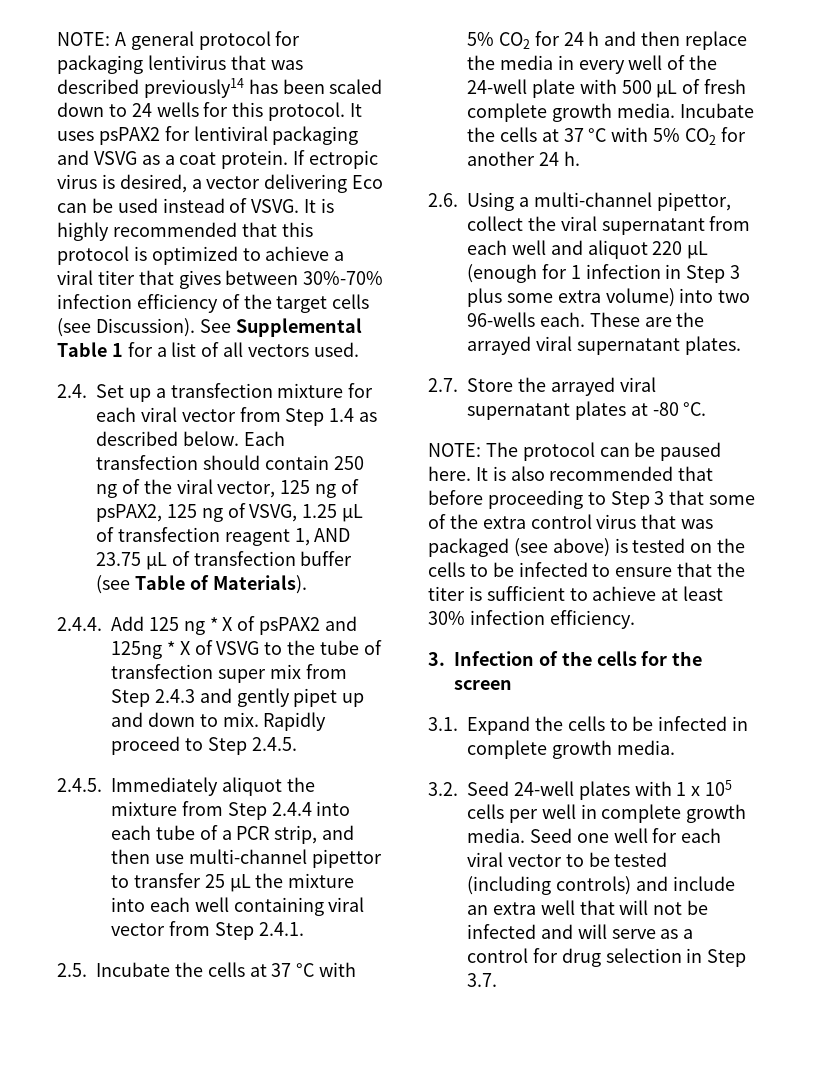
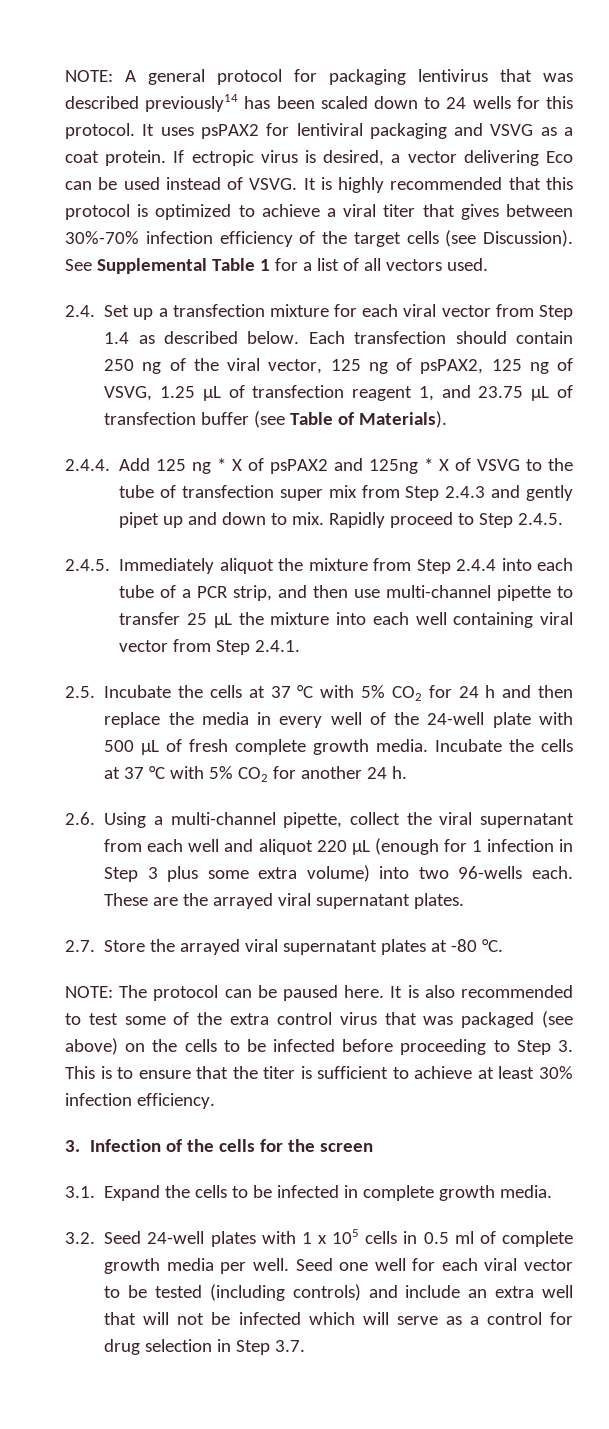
- Each transfection should contain 250 ng of the viral vector, 125 ng of psPAX2, 125 ng of VSVG, 1.25 µL of transfection reagent 1, AND 23.75 µL of transfection buffer (see Table of Materials).
+ Each transfection should contain 250 ng of the viral vector, 125 ng of psPAX2, 125 ng of VSVG, 1.25 µL of transfection reagent 1, and 23.75 µL of transfection buffer (see Table of Materials).
- 2.4.5. Immediately aliquot the mixture from Step 2.4.4 into each tube of a PCR strip, and then use multi-channel pipettor to transfer 25 µL the mixture into each well containing viral vector from Step 2.4.1.
+ 2.4.5. Immediately aliquot the mixture from Step 2.4.4 into each tube of a PCR strip, and then use multi-channel pipette to transfer 25 µL the mixture into each well containing viral vector from Step 2.4.1.
- 2.6. Using a multi-channel pipettor, collect the viral supernatant from each well and aliquot 220 µL (enough for 1 infection in Step 3 plus some extra volume) into two 96-wells each.
+ 2.6. Using a multi-channel pipette, collect the viral supernatant from each well and aliquot 220 µL (enough for 1 infection in Step 3 plus some extra volume) into two 96-wells each.
- It is also recommended that before proceeding to Step 3 that some of the extra control virus that was packaged (see above) is tested on the cells to be infected to ensure that the titer is sufficient to achieve at least 30% infection efficiency.
+ It is also recommended to test some of the extra control virus that was packaged (see above) on the cells to be infected before proceeding to Step 3. This is to ensure that the titer is sufficient to achieve at least 30% infection efficiency.
- 3.2. Seed 24-well plates with 1 x 105 cells per well in complete growth media.
+ 3.2. Seed 24-well plates with 1 x 105 cells in 0.5 ml of complete growth media per well.
- Seed one well for each viral vector to be tested (including controls) and include an extra well that will not be infected and will serve as a control for drug selection in Step 3.7.
+ Seed one well for each viral vector to be tested (including controls) and include an extra well that will not be infected which will serve as a control for drug selection in Step 3.7.

